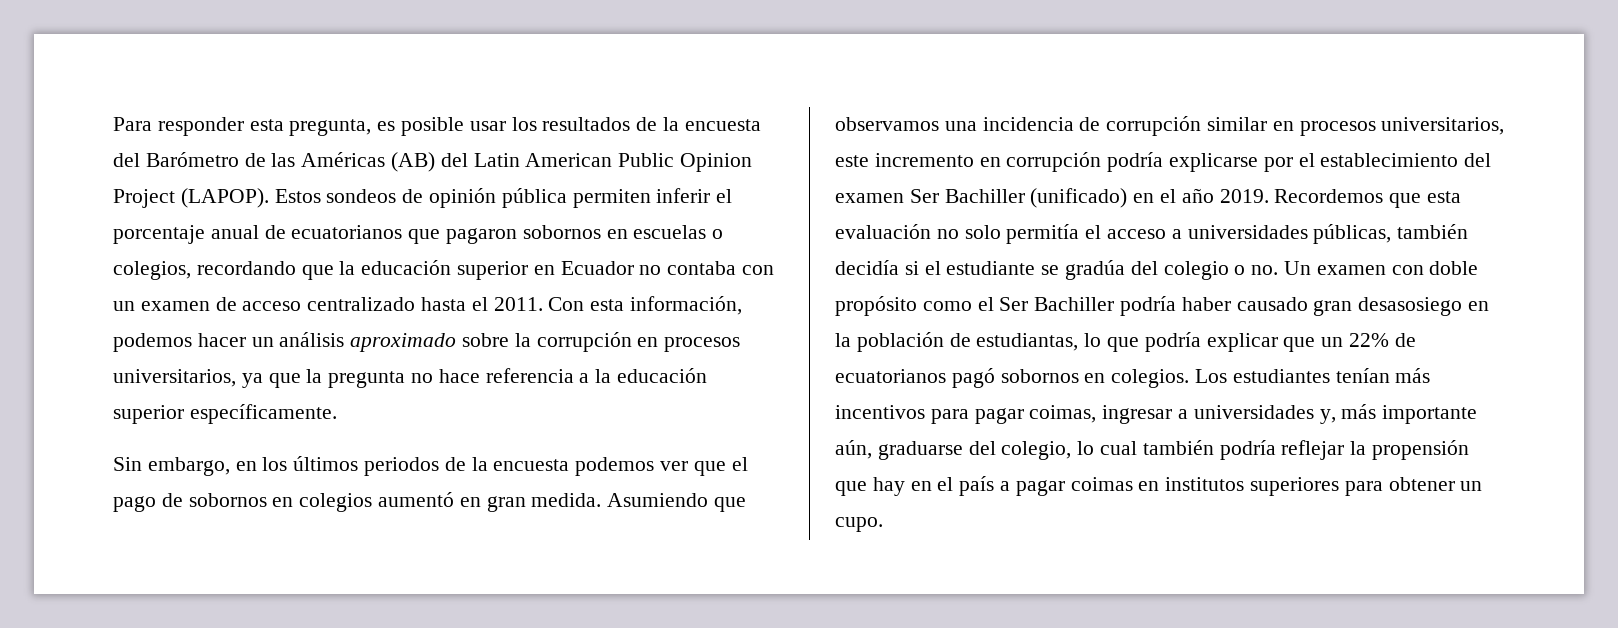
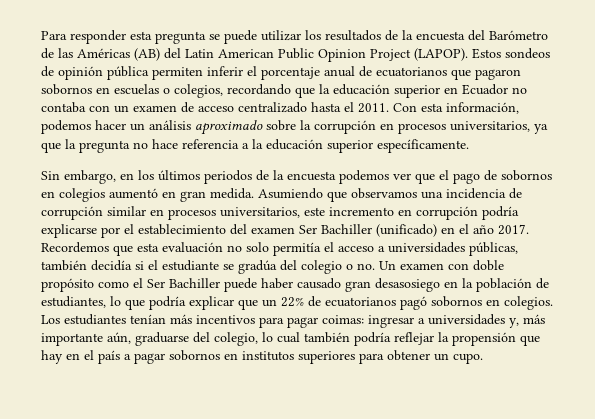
- Para responder esta pregunta, es posible usar los resultados de la encuesta del Barómetro de las Américas (AB) del Latin American Public Opinion Project (LAPOP).
+ Para responder esta pregunta se puede utilizar los resultados de la encuesta del Barómetro de las Américas (AB) del Latin American Public Opinion Project (LAPOP).
- Asumiendo que observamos una incidencia de corrupción similar en procesos universitarios, este incremento en corrupción podría explicarse por el establecimiento del examen Ser Bachiller (unificado) en el año 2019.
+ Asumiendo que observamos una incidencia de corrupción similar en procesos universitarios, este incremento en corrupción podría explicarse por el establecimiento del examen Ser Bachiller (unificado) en el año 2017.
- Recordemos que esta evaluación no solo permitía el acceso a universidades públicas, también decidía si el estudiante se gradúa del colegio o no. Un examen con doble propósito como el Ser Bachiller podría haber causado gran desasosiego en la población de estudiantas, lo que podría explicar que un 22% de ecuatorianos pagó sobornos en colegios.
+ Recordemos que esta evaluación no solo permitía el acceso a universidades públicas, también decidía si el estudiante se gradúa del colegio o no. Un examen con doble propósito como el Ser Bachiller puede haber causado gran desasosiego en la población de estudiantes, lo que podría explicar que un 22% de ecuatorianos pagó sobornos en colegios.
- Los estudiantes tenían más incentivos para pagar coimas, ingresar a universidades y, más importante aún, graduarse del colegio, lo cual también podría reflejar la propensión que hay en el país a pagar coimas en institutos superiores para obtener un cupo.
+ Los estudiantes tenían más incentivos para pagar coimas: ingresar a universidades y, más importante aún, graduarse del colegio, lo cual también podría reflejar la propensión que hay en el país a pagar sobornos en institutos superiores para obtener un cupo.

